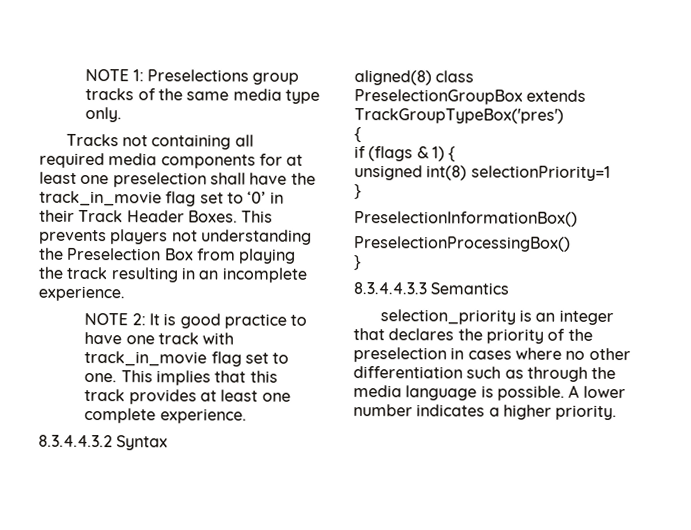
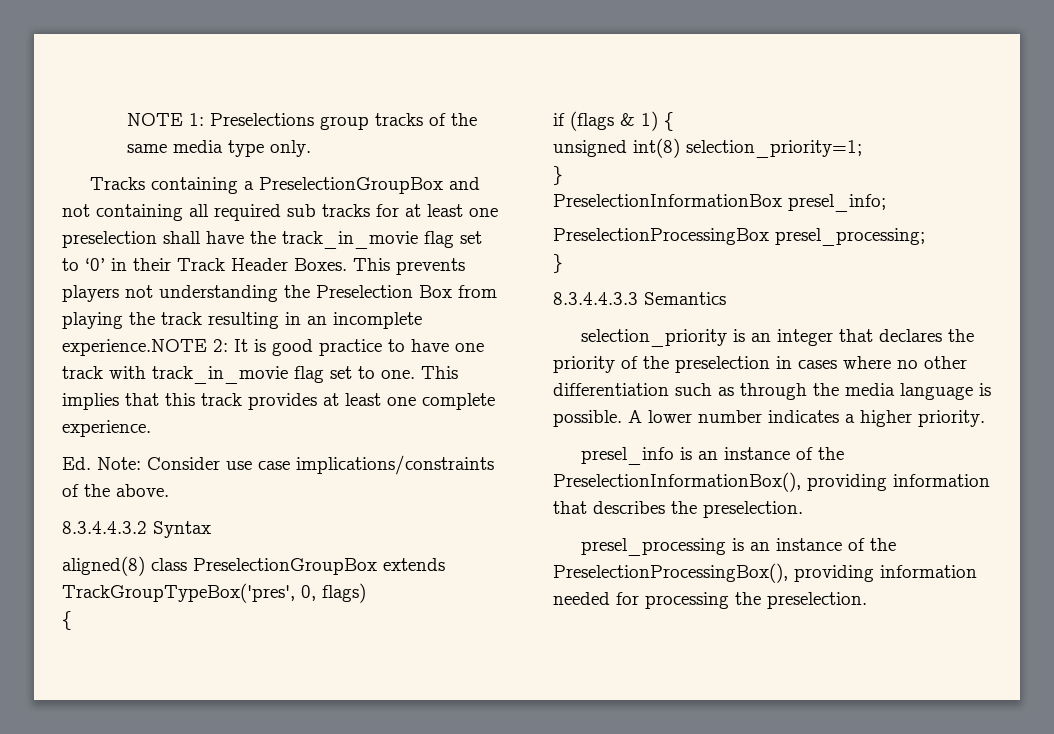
- Tracks not containing all required media components for at least one preselection shall have the track_in_movie flag set to ‘0’ in their Track Header Boxes.
+ Tracks containing a PreselectionGroupBox and not containing all required sub tracks for at least one preselection shall have the track_in_movie flag set to ‘0’ in their Track Header Boxes.
- This prevents players not understanding the Preselection Box from playing the track resulting in an incomplete experience.
- NOTE 2: It is good practice to have one track with track_in_movie flag set to one.
+ This prevents players not understanding the Preselection Box from playing the track resulting in an incomplete experience.NOTE 2: It is good practice to have one track with track_in_movie flag set to one.
+ Ed. Note: Consider use case implications/constraints of the above.
- aligned(8) class PreselectionGroupBox extends TrackGroupTypeBox('pres')
+ aligned(8) class PreselectionGroupBox extends TrackGroupTypeBox('pres', 0, flags)
- unsigned int(8) selectionPriority=1
+ unsigned int(8) selection_priority=1;
  }
- PreselectionInformationBox()
- PreselectionProcessingBox()
+ PreselectionInformationBox presel_info;
+ PreselectionProcessingBox presel_processing;
+ presel_info is an instance of the PreselectionInformationBox(), providing information that describes the preselection.
+ presel_processing is an instance of the PreselectionProcessingBox(), providing information needed for processing the preselection.

